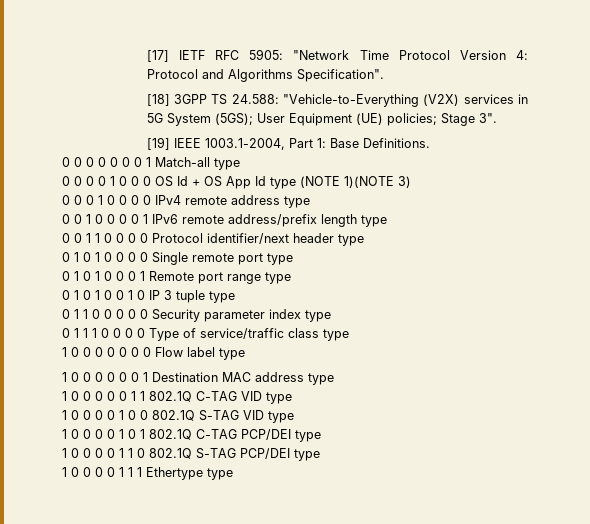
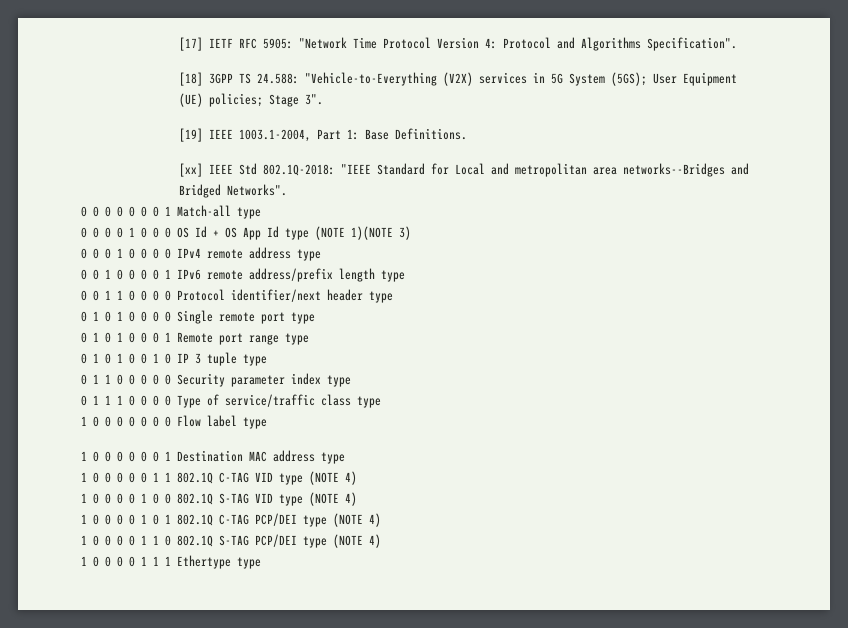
+ [xx] IEEE Std 802.1Q-2018: "IEEE Standard for Local and metropolitan area networks--Bridges and Bridged Networks".
- 1 0 0 0 0 0 1 1 802.1Q C-TAG VID type
+ 1 0 0 0 0 0 1 1 802.1Q C-TAG VID type (NOTE 4)
- 1 0 0 0 0 1 0 0 802.1Q S-TAG VID type
+ 1 0 0 0 0 1 0 0 802.1Q S-TAG VID type (NOTE 4)
- 1 0 0 0 0 1 0 1 802.1Q C-TAG PCP/DEI type
+ 1 0 0 0 0 1 0 1 802.1Q C-TAG PCP/DEI type (NOTE 4)
- 1 0 0 0 0 1 1 0 802.1Q S-TAG PCP/DEI type
+ 1 0 0 0 0 1 1 0 802.1Q S-TAG PCP/DEI type (NOTE 4)

